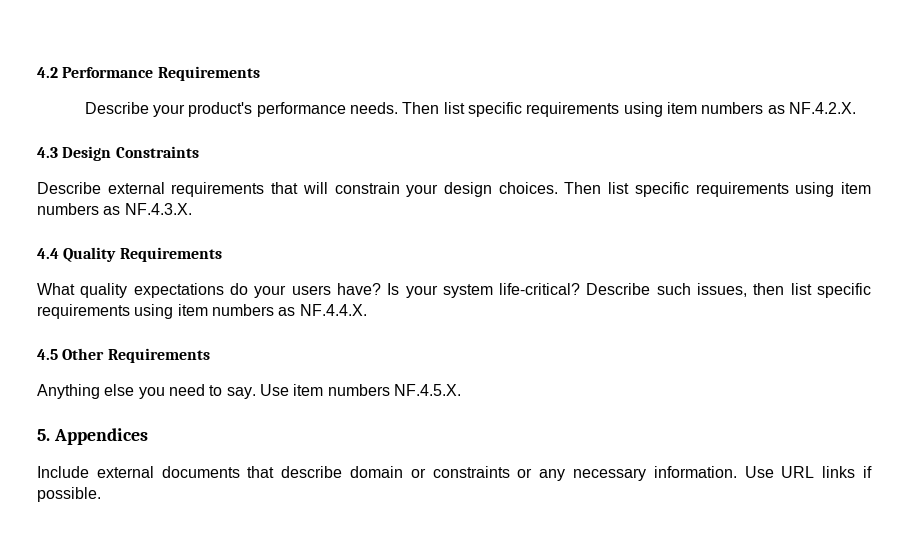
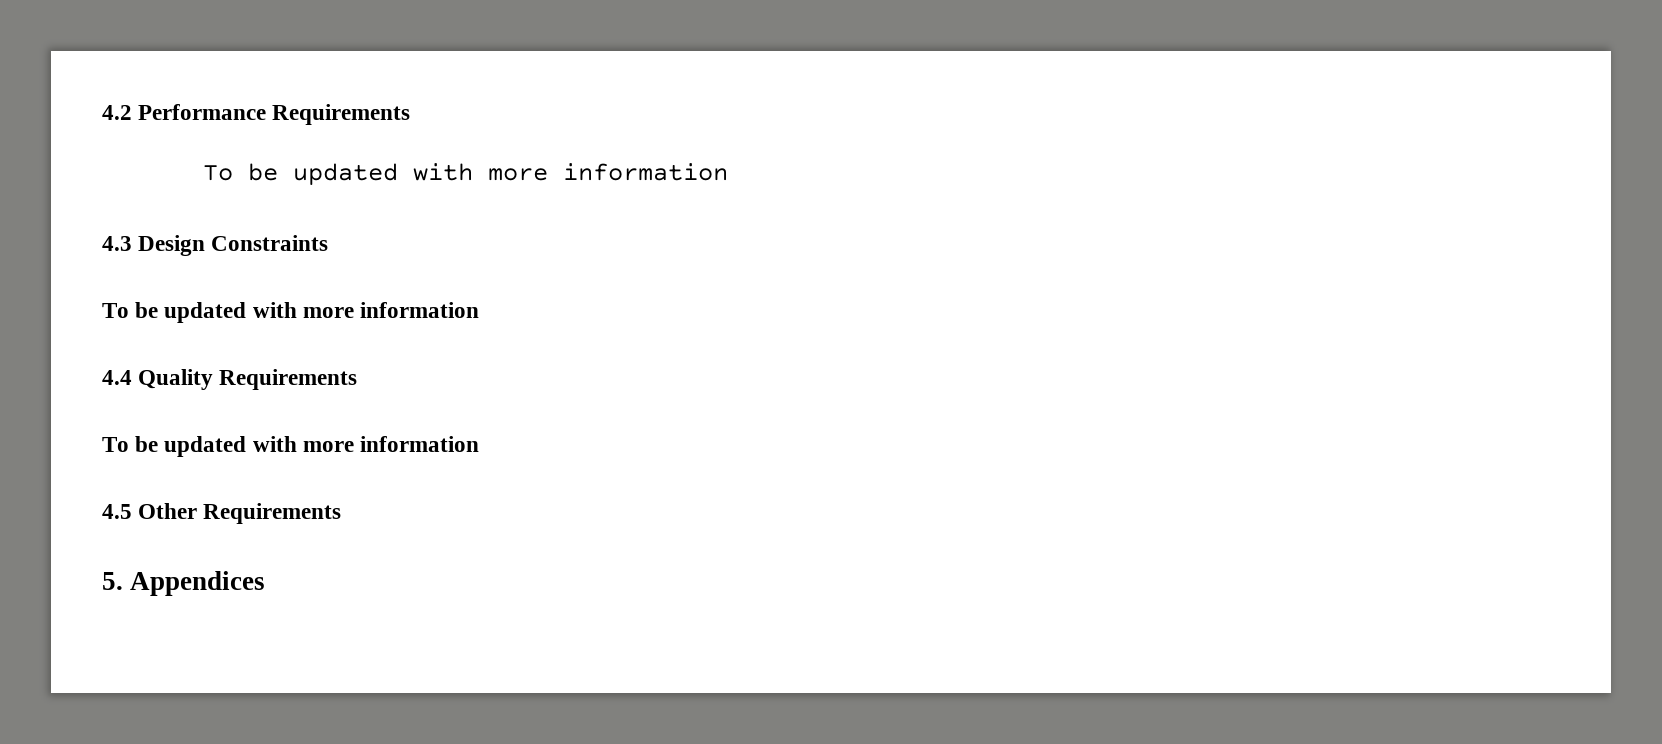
  4.2 Performance Requirements
- Describe your product's performance needs. Then list specific requirements using item numbers as NF.4.2.X.
+ To be updated with more information
  4.3 Design Constraints
- Describe external requirements that will constrain your design choices. Then list specific requirements using item numbers as NF.4.3.X.
+ To be updated with more information
  4.4 Quality Requirements
- What quality expectations do your users have? Is your system life-critical? Describe such issues, then list specific requirements using item numbers as NF.4.4.X.
+ To be updated with more information
  4.5 Other Requirements
- Anything else you need to say. Use item numbers NF.4.5.X.
  5. Appendices
- Include external documents that describe domain or constraints or any necessary information. Use URL links if possible.

